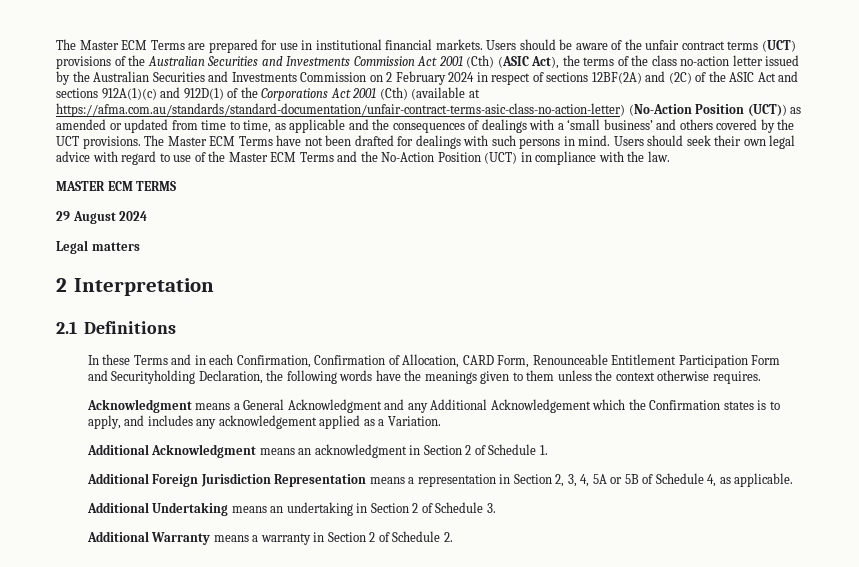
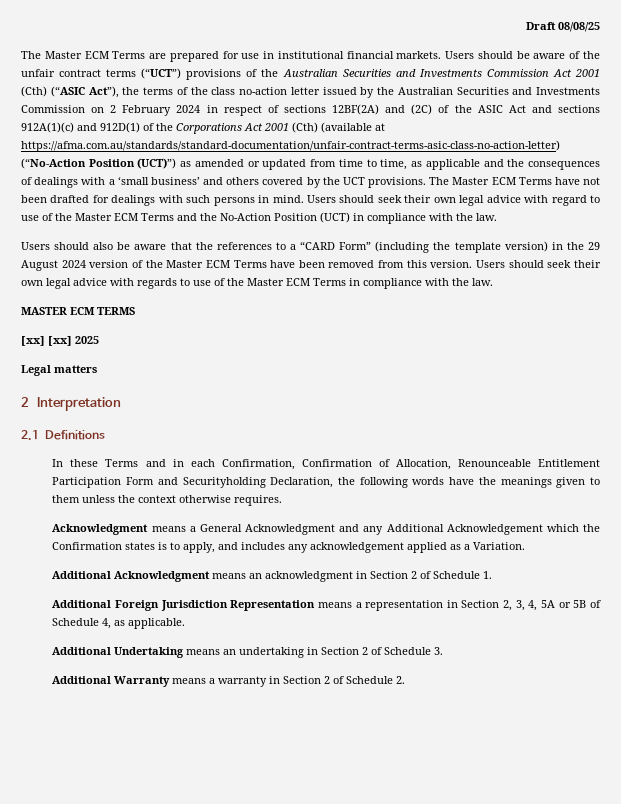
+ Draft 08/08/25
- Users should be aware of the unfair contract terms (UCT) provisions of the Australian Securities and Investments Commission Act 2001 (Cth) (ASIC Act), the terms of the class no-action letter issued by the Australian Securities and Investments Commission on 2 February 2024 in respect of sections 12BF(2A) and (2C) of the ASIC Act and sections 912A(1)(c) and 912D(1) of the Corporations Act 2001 (Cth) (available at https://afma.com.au/standards/standard-documentation/unfair-contract-terms-asic-class-no-action-letter) (No-Action Position (UCT)) as amended or updated from time to time, as applicable and the consequences of dealings with a ‘small business’ and others covered by the UCT provisions.
+ Users should be aware of the unfair contract terms (“UCT”) provisions of the Australian Securities and Investments Commission Act 2001 (Cth) (“ASIC Act”), the terms of the class no-action letter issued by the Australian Securities and Investments Commission on 2 February 2024 in respect of sections 12BF(2A) and (2C) of the ASIC Act and sections 912A(1)(c) and 912D(1) of the Corporations Act 2001 (Cth) (available at https://afma.com.au/standards/standard-documentation/unfair-contract-terms-asic-class-no-action-letter) (“No-Action Position (UCT)”) as amended or updated from time to time, as applicable and the consequences of dealings with a ‘small business’ and others covered by the UCT provisions.
+ Users should also be aware that the references to a “CARD Form” (including the template version) in the 29 August 2024 version of the Master ECM Terms have been removed from this version. Users should seek their own legal advice with regards to use of the Master ECM Terms in compliance with the law.
- 29 August 2024
+ [xx] [xx] 2025
- In these Terms and in each Confirmation, Confirmation of Allocation, CARD Form, Renounceable Entitlement Participation Form and Securityholding Declaration, the following words have the meanings given to them unless the context otherwise requires.
+ In these Terms and in each Confirmation, Confirmation of Allocation, Renounceable Entitlement Participation Form and Securityholding Declaration, the following words have the meanings given to them unless the context otherwise requires.

